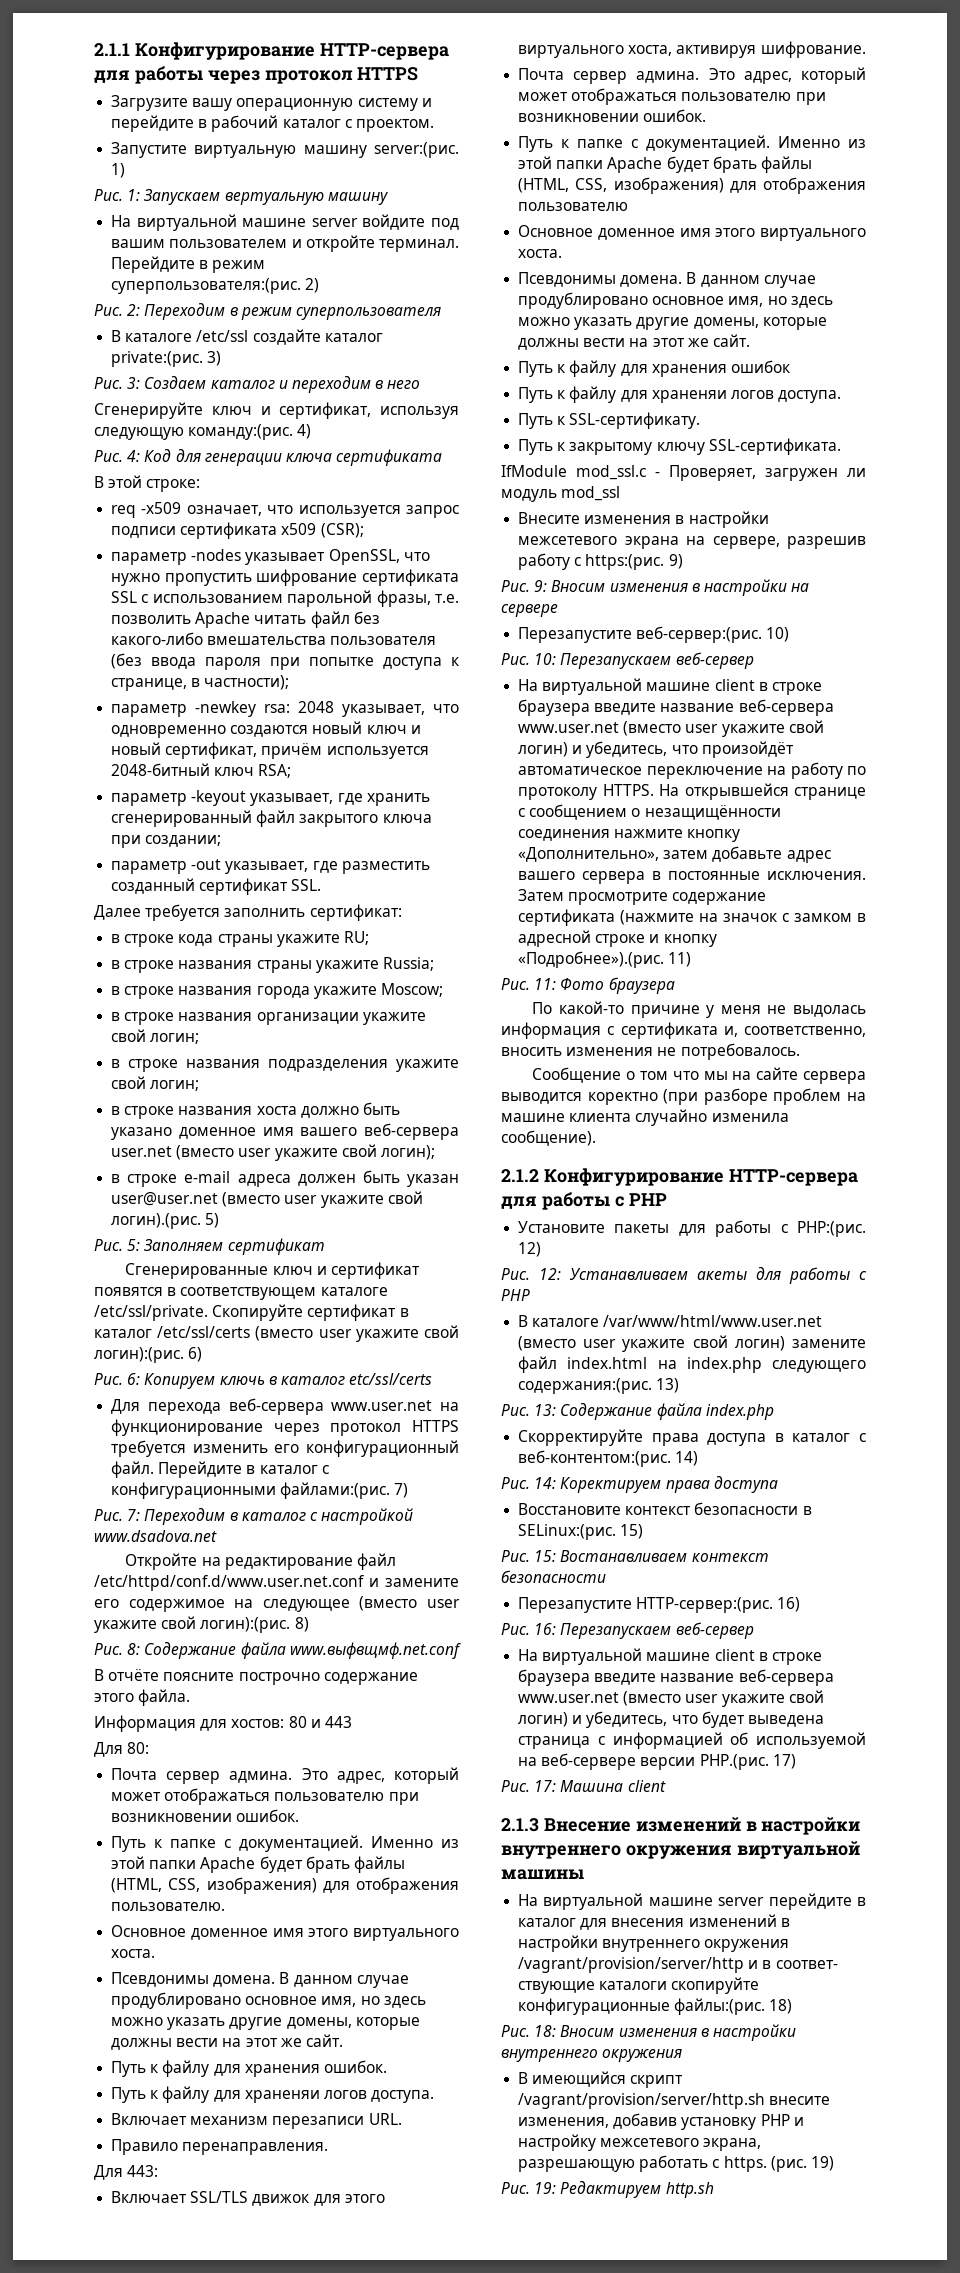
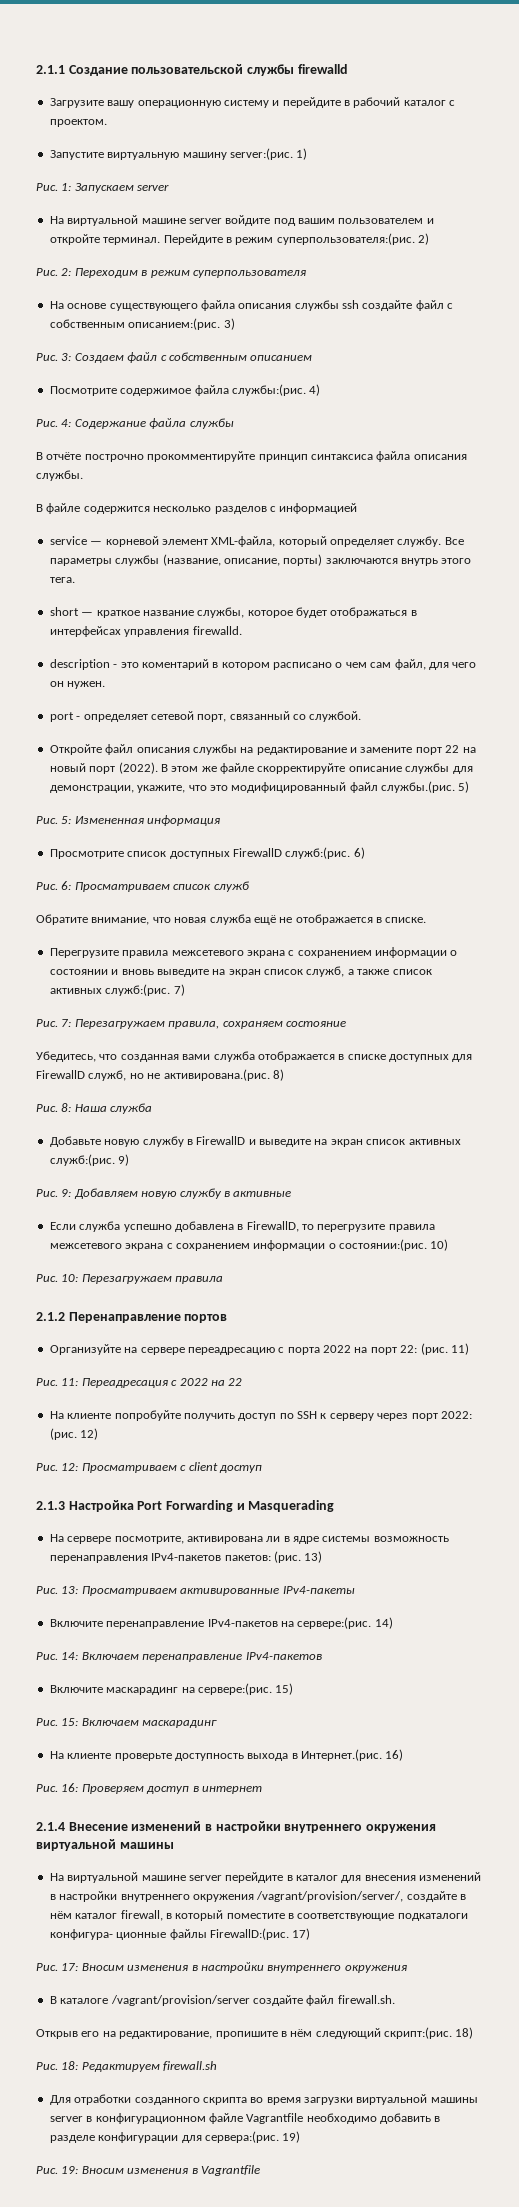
- 2.1.1 Конфигурирование HTTP-сервера для работы через протокол HTTPS
+ 2.1.1 Создание пользовательской службы firewalld
- Рис. 1: Запускаем вертуальную машину
+ Рис. 1: Запускаем server
- В каталоге /etc/ssl создайте каталог private:(рис. 3)
- Рис. 3: Создаем каталог и переходим в него
- Сгенерируйте ключ и сертификат, используя следующую команду:(рис. 4)
- Рис. 4: Код для генерации ключа сертификата
- В этой строке:
- req -x509 означает, что используется запрос подписи сертификата x509 (CSR);
- параметр -nodes указывает OpenSSL, что нужно пропустить шифрование сертификата SSL с использованием парольной фразы, т.е. позволить Apache читать файл без какого-либо вмешательства пользователя (без ввода пароля при попытке доступа к странице, в частности);
- параметр -newkey rsa: 2048 указывает, что одновременно создаются новый ключ и новый сертификат, причём используется 2048-битный ключ RSA;
- параметр -keyout указывает, где хранить сгенерированный файл закрытого ключа при создании;
- параметр -out указывает, где разместить созданный сертификат SSL.
- Далее требуется заполнить сертификат:
- в строке кода страны укажите RU;
- в строке названия страны укажите Russia;
- в строке названия города укажите Moscow;
- в строке названия организации укажите свой логин;
- в строке названия подразделения укажите свой логин;
- в строке названия хоста должно быть указано доменное имя вашего веб-сервера user.net (вместо user укажите свой логин);
- в строке e-mail адреса должен быть указан user@user.net (вместо user укажите свой логин).(рис. 5)
- Рис. 5: Заполняем сертификат
- Сгенерированные ключ и сертификат появятся в соответствующем каталоге /etc/ssl/private. Скопируйте сертификат в каталог /etc/ssl/certs (вместо user укажите свой логин):(рис. 6)
- Рис. 6: Копируем ключь в каталог etc/ssl/certs
- Для перехода веб-сервера www.user.net на функционирование через протокол HTTPS требуется изменить его конфигурационный файл. Перейдите в каталог с конфигурационными файлами:(рис. 7)
- Рис. 7: Переходим в каталог с настройкой www.dsadova.net
- Откройте на редактирование файл /etc/httpd/conf.d/www.user.net.conf и замените его содержимое на следующее (вместо user укажите свой логин):(рис. 8)
- Рис. 8: Содержание файла www.выфвщмф.net.conf
- В отчёте поясните построчно содержание этого файла.
- Информация для хостов: 80 и 443
- Для 80:
- Почта сервер админа. Это адрес, который может отображаться пользователю при возникновении ошибок.
- Путь к папке с документацией. Именно из этой папки Apache будет брать файлы (HTML, CSS, изображения) для отображения пользователю.
- Основное доменное имя этого виртуального хоста.
- Псевдонимы домена. В данном случае продублировано основное имя, но здесь можно указать другие домены, которые должны вести на этот же сайт.
- Путь к файлу для хранения ошибок.
- Путь к файлу для храненяи логов доступа.
- Включает механизм перезаписи URL.
- Правило перенаправления.
- Для 443:
- Включает SSL/TLS движок для этого виртуального хоста, активируя шифрование.
- Почта сервер админа. Это адрес, который может отображаться пользователю при возникновении ошибок.
- Путь к папке с документацией. Именно из этой папки Apache будет брать файлы (HTML, CSS, изображения) для отображения пользователю
- Основное доменное имя этого виртуального хоста.
- Псевдонимы домена. В данном случае продублировано основное имя, но здесь можно указать другие домены, которые должны вести на этот же сайт.
- Путь к файлу для хранения ошибок
- Путь к файлу для храненяи логов доступа.
- Путь к SSL-сертификату.
- Путь к закрытому ключу SSL-сертификата.
- IfModule mod_ssl.c - Проверяет, загружен ли модуль mod_ssl
- Внесите изменения в настройки межсетевого экрана на сервере, разрешив работу с https:(рис. 9)
- Рис. 9: Вносим изменения в настройки на сервере
- Перезапустите веб-сервер:(рис. 10)
- Рис. 10: Перезапускаем веб-сервер
- На виртуальной машине client в строке браузера введите название веб-сервера www.user.net (вместо user укажите свой логин) и убедитесь, что произойдёт автоматическое переключение на работу по протоколу HTTPS. На открывшейся странице с сообщением о незащищённости соединения нажмите кнопку «Дополнительно», затем добавьте адрес вашего сервера в постоянные исключения. Затем просмотрите содержание сертификата (нажмите на значок с замком в адресной строке и кнопку «Подробнее»).(рис. 11)
- Рис. 11: Фото браузера
- По какой-то причине у меня не выдолась информация с сертификата и, соответственно, вносить изменения не потребовалось.
- Сообщение о том что мы на сайте сервера выводится коректно (при разборе проблем на машине клиента случайно изменила сообщение).
- 2.1.2 Конфигурирование HTTP-сервера для работы с PHP
- Установите пакеты для работы с PHP:(рис. 12)
- Рис. 12: Устанавливаем акеты для работы с PHP
- В каталоге /var/www/html/www.user.net (вместо user укажите свой логин) замените файл index.html на index.php следующего содержания:(рис. 13)
- Рис. 13: Содержание файла index.php
- Скорректируйте права доступа в каталог с веб-контентом:(рис. 14)
- Рис. 14: Коректируем права доступа
- Восстановите контекст безопасности в SELinux:(рис. 15)
- Рис. 15: Востанавливаем контекст безопасности
- Перезапустите HTTP-сервер:(рис. 16)
- Рис. 16: Перезапускаем веб-сервер
- На виртуальной машине client в строке браузера введите название веб-сервера www.user.net (вместо user укажите свой логин) и убедитесь, что будет выведена страница с информацией об используемой на веб-сервере версии PHP.(рис. 17)
- Рис. 17: Машина client
- 2.1.3 Внесение изменений в настройки внутреннего окружения виртуальной машины
+ На основе существующего файла описания службы ssh создайте файл с собственным описанием:(рис. 3)
+ Рис. 3: Создаем файл с собственным описанием
+ Посмотрите содержимое файла службы:(рис. 4)
+ Рис. 4: Содержание файла службы
+ В отчёте построчно прокомментируйте принцип синтаксиса файла описания службы.
+ В файле содержится несколько разделов с информацией
+ service — корневой элемент XML-файла, который определяет службу. Все параметры службы (название, описание, порты) заключаются внутрь этого тега.
+ short — краткое название службы, которое будет отображаться в интерфейсах управления firewalld.
+ description - это коментарий в котором расписано о чем сам файл, для чего он нужен.
+ port - определяет сетевой порт, связанный со службой.
+ Откройте файл описания службы на редактирование и замените порт 22 на новый порт (2022). В этом же файле скорректируйте описание службы для демонстрации, укажите, что это модифицированный файл службы.(рис. 5)
+ Рис. 5: Измененная информация
+ Просмотрите список доступных FirewallD служб:(рис. 6)
+ Рис. 6: Просматриваем список служб
+ Обратите внимание, что новая служба ещё не отображается в списке.
+ Перегрузите правила межсетевого экрана с сохранением информации о состоянии и вновь выведите на экран список служб, а также список активных служб:(рис. 7)
+ Рис. 7: Перезагружаем правила, сохраняем состояние
+ Убедитесь, что созданная вами служба отображается в списке доступных для FirewallD служб, но не активирована.(рис. 8)
+ Рис. 8: Наша служба
+ Добавьте новую службу в FirewallD и выведите на экран список активных служб:(рис. 9)
+ Рис. 9: Добавляем новую службу в активные
+ Если служба успешно добавлена в FirewallD, то перегрузите правила межсетевого экрана с сохранением информации о состоянии:(рис. 10)
+ Рис. 10: Перезагружаем правила
+ 2.1.2 Перенаправление портов
+ Организуйте на сервере переадресацию с порта 2022 на порт 22: (рис. 11)
+ Рис. 11: Переадресация с 2022 на 22
+ На клиенте попробуйте получить доступ по SSH к серверу через порт 2022: (рис. 12)
+ Рис. 12: Просматриваем с client доступ
+ 2.1.3 Настройка Port Forwarding и Masquerading
+ На сервере посмотрите, активирована ли в ядре системы возможность перенаправления IPv4-пакетов пакетов: (рис. 13)
+ Рис. 13: Просматриваем активированные IPv4-пакеты
+ Включите перенаправление IPv4-пакетов на сервере:(рис. 14)
+ Рис. 14: Включаем перенаправление IPv4-пакетов
+ Включите маскарадинг на сервере:(рис. 15)
+ Рис. 15: Включаем маскарадинг
+ На клиенте проверьте доступность выхода в Интернет.(рис. 16)
+ Рис. 16: Проверяем доступ в интернет
+ 2.1.4 Внесение изменений в настройки внутреннего окружения виртуальной машины
- На виртуальной машине server перейдите в каталог для внесения изменений в настройки внутреннего окружения /vagrant/provision/server/http и в соответ- ствующие каталоги скопируйте конфигурационные файлы:(рис. 18)
- Рис. 18: Вносим изменения в настройки внутреннего окружения
+ На виртуальной машине server перейдите в каталог для внесения изменений в настройки внутреннего окружения /vagrant/provision/server/, создайте в нём каталог firewall, в который поместите в соответствующие подкаталоги конфигура- ционные файлы FirewallD:(рис. 17)
+ Рис. 17: Вносим изменения в настройки внутреннего окружения
- В имеющийся скрипт /vagrant/provision/server/http.sh внесите изменения, добавив установку PHP и настройку межсетевого экрана, разрешающую работать с https. (рис.
+ В каталоге /vagrant/provision/server создайте файл firewall.sh.
+ Открыв его на редактирование, пропишите в нём следующий скрипт:(рис. 18)
+ Рис. 18: Редактируем firewall.sh
+ Для отработки созданного скрипта во время загрузки виртуальной машины server в конфигурационном файле Vagrantfile необходимо добавить в разделе конфигурации для сервера:(рис.
- Рис. 19: Редактируем http.sh
+ Рис. 19: Вносим изменения в Vagrantfile

